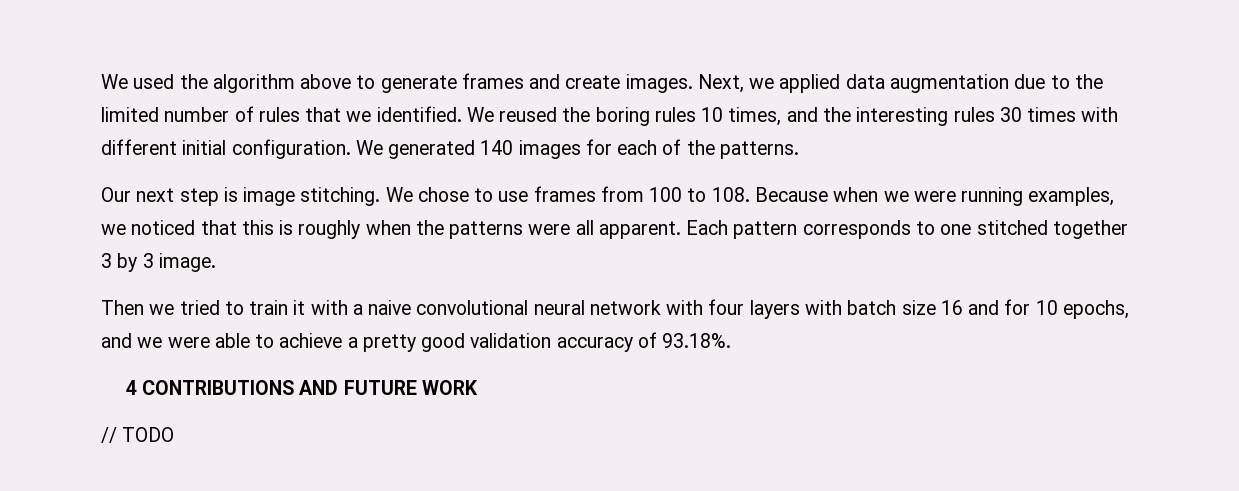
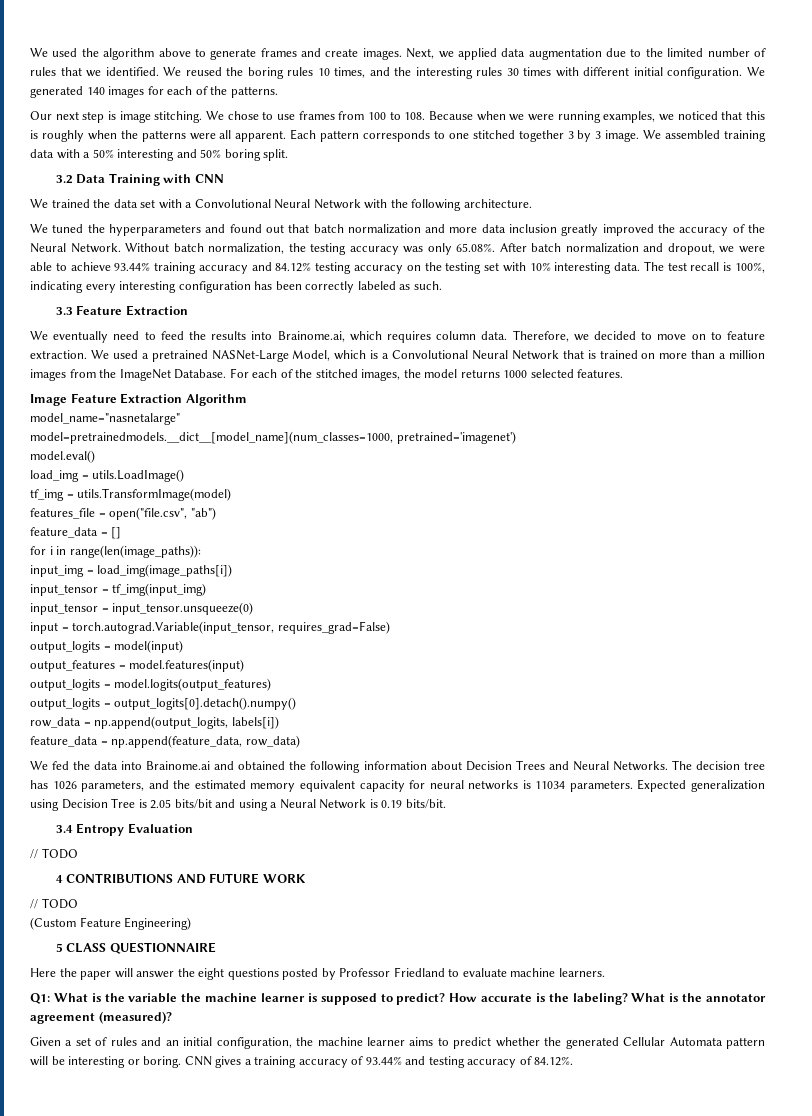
- Each pattern corresponds to one stitched together 3 by 3 image.
- Then we tried to train it with a naive convolutional neural network with four layers with batch size 16 and for 10 epochs, and we were able to achieve a pretty good validation accuracy of 93.18%.
+ Each pattern corresponds to one stitched together 3 by 3 image. We assembled training data with a 50% interesting and 50% boring split.
+ 3.2 Data Training with CNN
+ We trained the data set with a Convolutional Neural Network with the following architecture.
+ We tuned the hyperparameters and found out that batch normalization and more data inclusion greatly improved the accuracy of the Neural Network. Without batch normalization, the testing accuracy was only 65.08%. After batch normalization and dropout, we were able to achieve 93.44% training accuracy and 84.12% testing accuracy on the testing set with 10% interesting data. The test recall is 100%, indicating every interesting configuration has been correctly labeled as such.
+ 3.3 Feature Extraction
+ We eventually need to feed the results into Brainome.ai, which requires column data. Therefore, we decided to move on to feature extraction. We used a pretrained NASNet-Large Model, which is a Convolutional Neural Network that is trained on more than a million images from the ImageNet Database. For each of the stitched images, the model returns 1000 selected features.
+ Image Feature Extraction Algorithm
+ model_name="nasnetalarge"
+ model=pretrainedmodels.__dict__[model_name](num_classes=1000, pretrained='imagenet')
+ model.eval()
+ load_img = utils.LoadImage()
+ tf_img = utils.TransformImage(model)
+ features_file = open("file.csv", "ab")
+ feature_data = []
+ for i in range(len(image_paths)):
+ input_img = load_img(image_paths[i])
+ input_tensor = tf_img(input_img)
+ input_tensor = input_tensor.unsqueeze(0)
+ input = torch.autograd.Variable(input_tensor, requires_grad=False)
+ output_logits = model(input)
+ output_features = model.features(input)
+ output_logits = model.logits(output_features)
+ output_logits = output_logits[0].detach().numpy()
+ row_data = np.append(output_logits, labels[i])
+ feature_data = np.append(feature_data, row_data)
+ We fed the data into Brainome.ai and obtained the following information about Decision Trees and Neural Networks. The decision tree has 1026 parameters, and the estimated memory equivalent capacity for neural networks is 11034 parameters. Expected generalization using Decision Tree is 2.05 bits/bit and using a Neural Network is 0.19 bits/bit.
+ 3.4 Entropy Evaluation
+ // TODO
+ (Custom Feature Engineering)
+ 5 CLASS QUESTIONNAIRE
+ Here the paper will answer the eight questions posted by Professor Friedland to evaluate machine learners.
+ Q1: What is the variable the machine learner is supposed to predict? How accurate is the labeling? What is the annotator agreement (measured)?
+ Given a set of rules and an initial configuration, the machine learner aims to predict whether the generated Cellular Automata pattern will be interesting or boring. CNN gives a training accuracy of 93.44% and testing accuracy of 84.12%.

